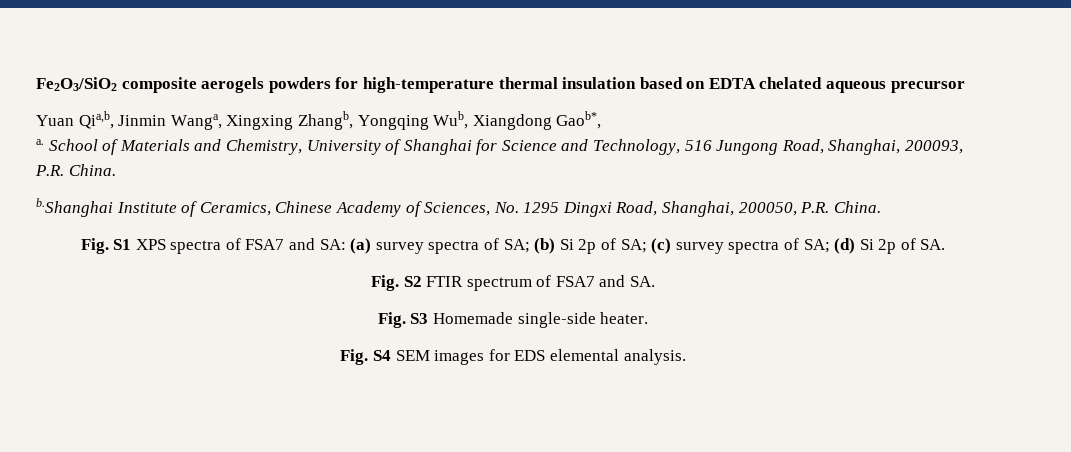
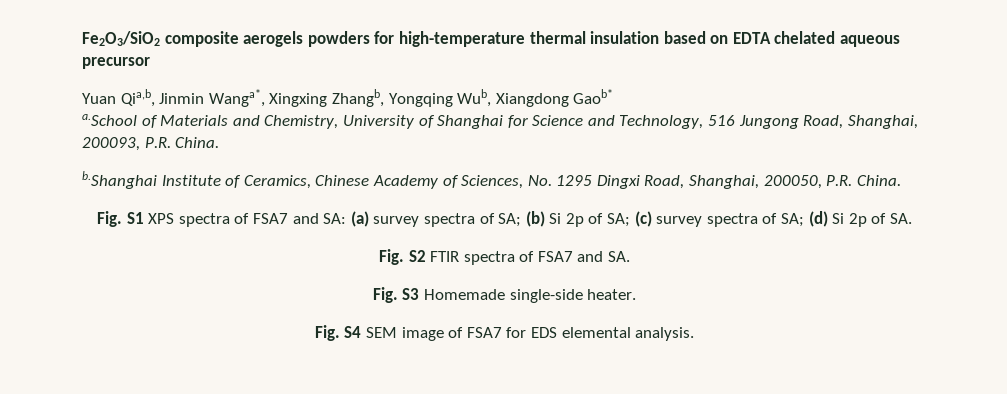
- Yuan Qia,b, Jinmin Wanga, Xingxing Zhangb, Yongqing Wub, Xiangdong Gaob*,
- a. School of Materials and Chemistry, University of Shanghai for Science and Technology, 516 Jungong Road, Shanghai, 200093, P.R. China.
+ Yuan Qia,b, Jinmin Wanga*, Xingxing Zhangb, Yongqing Wub, Xiangdong Gaob*
+ a.School of Materials and Chemistry, University of Shanghai for Science and Technology, 516 Jungong Road, Shanghai, 200093, P.R. China.
- Fig. S2 FTIR spectrum of FSA7 and SA.
+ Fig. S2 FTIR spectra of FSA7 and SA.
- Fig. S4 SEM images for EDS elemental analysis.
+ Fig. S4 SEM image of FSA7 for EDS elemental analysis.

